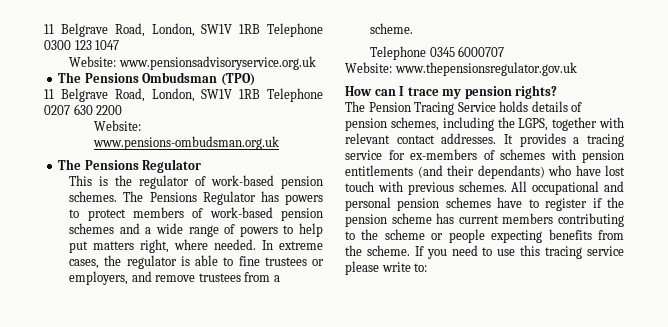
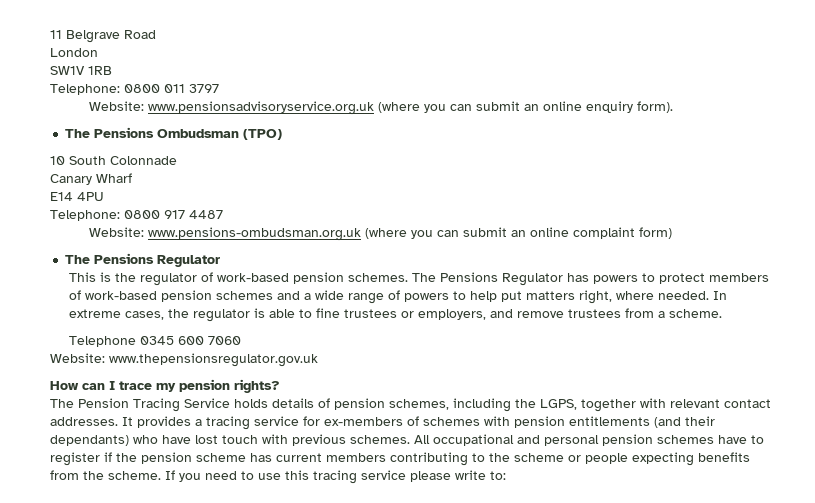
- 11 Belgrave Road, London, SW1V 1RB Telephone 0300 123 1047
- Website: www.pensionsadvisoryservice.org.uk
+ 11 Belgrave Road
+ London
+ SW1V 1RB
+ Telephone: 0800 011 3797
+ Website: www.pensionsadvisoryservice.org.uk (where you can submit an online enquiry form).
  The Pensions Ombudsman (TPO)
- 11 Belgrave Road, London, SW1V 1RB Telephone 0207 630 2200
- Website: www.pensions-ombudsman.org.uk
+ 10 South Colonnade
+ Canary Wharf
+ E14 4PU
+ Telephone: 0800 917 4487
+ Website: www.pensions-ombudsman.org.uk (where you can submit an online complaint form)
- Telephone 0345 6000707
+ Telephone 0345 600 7060

